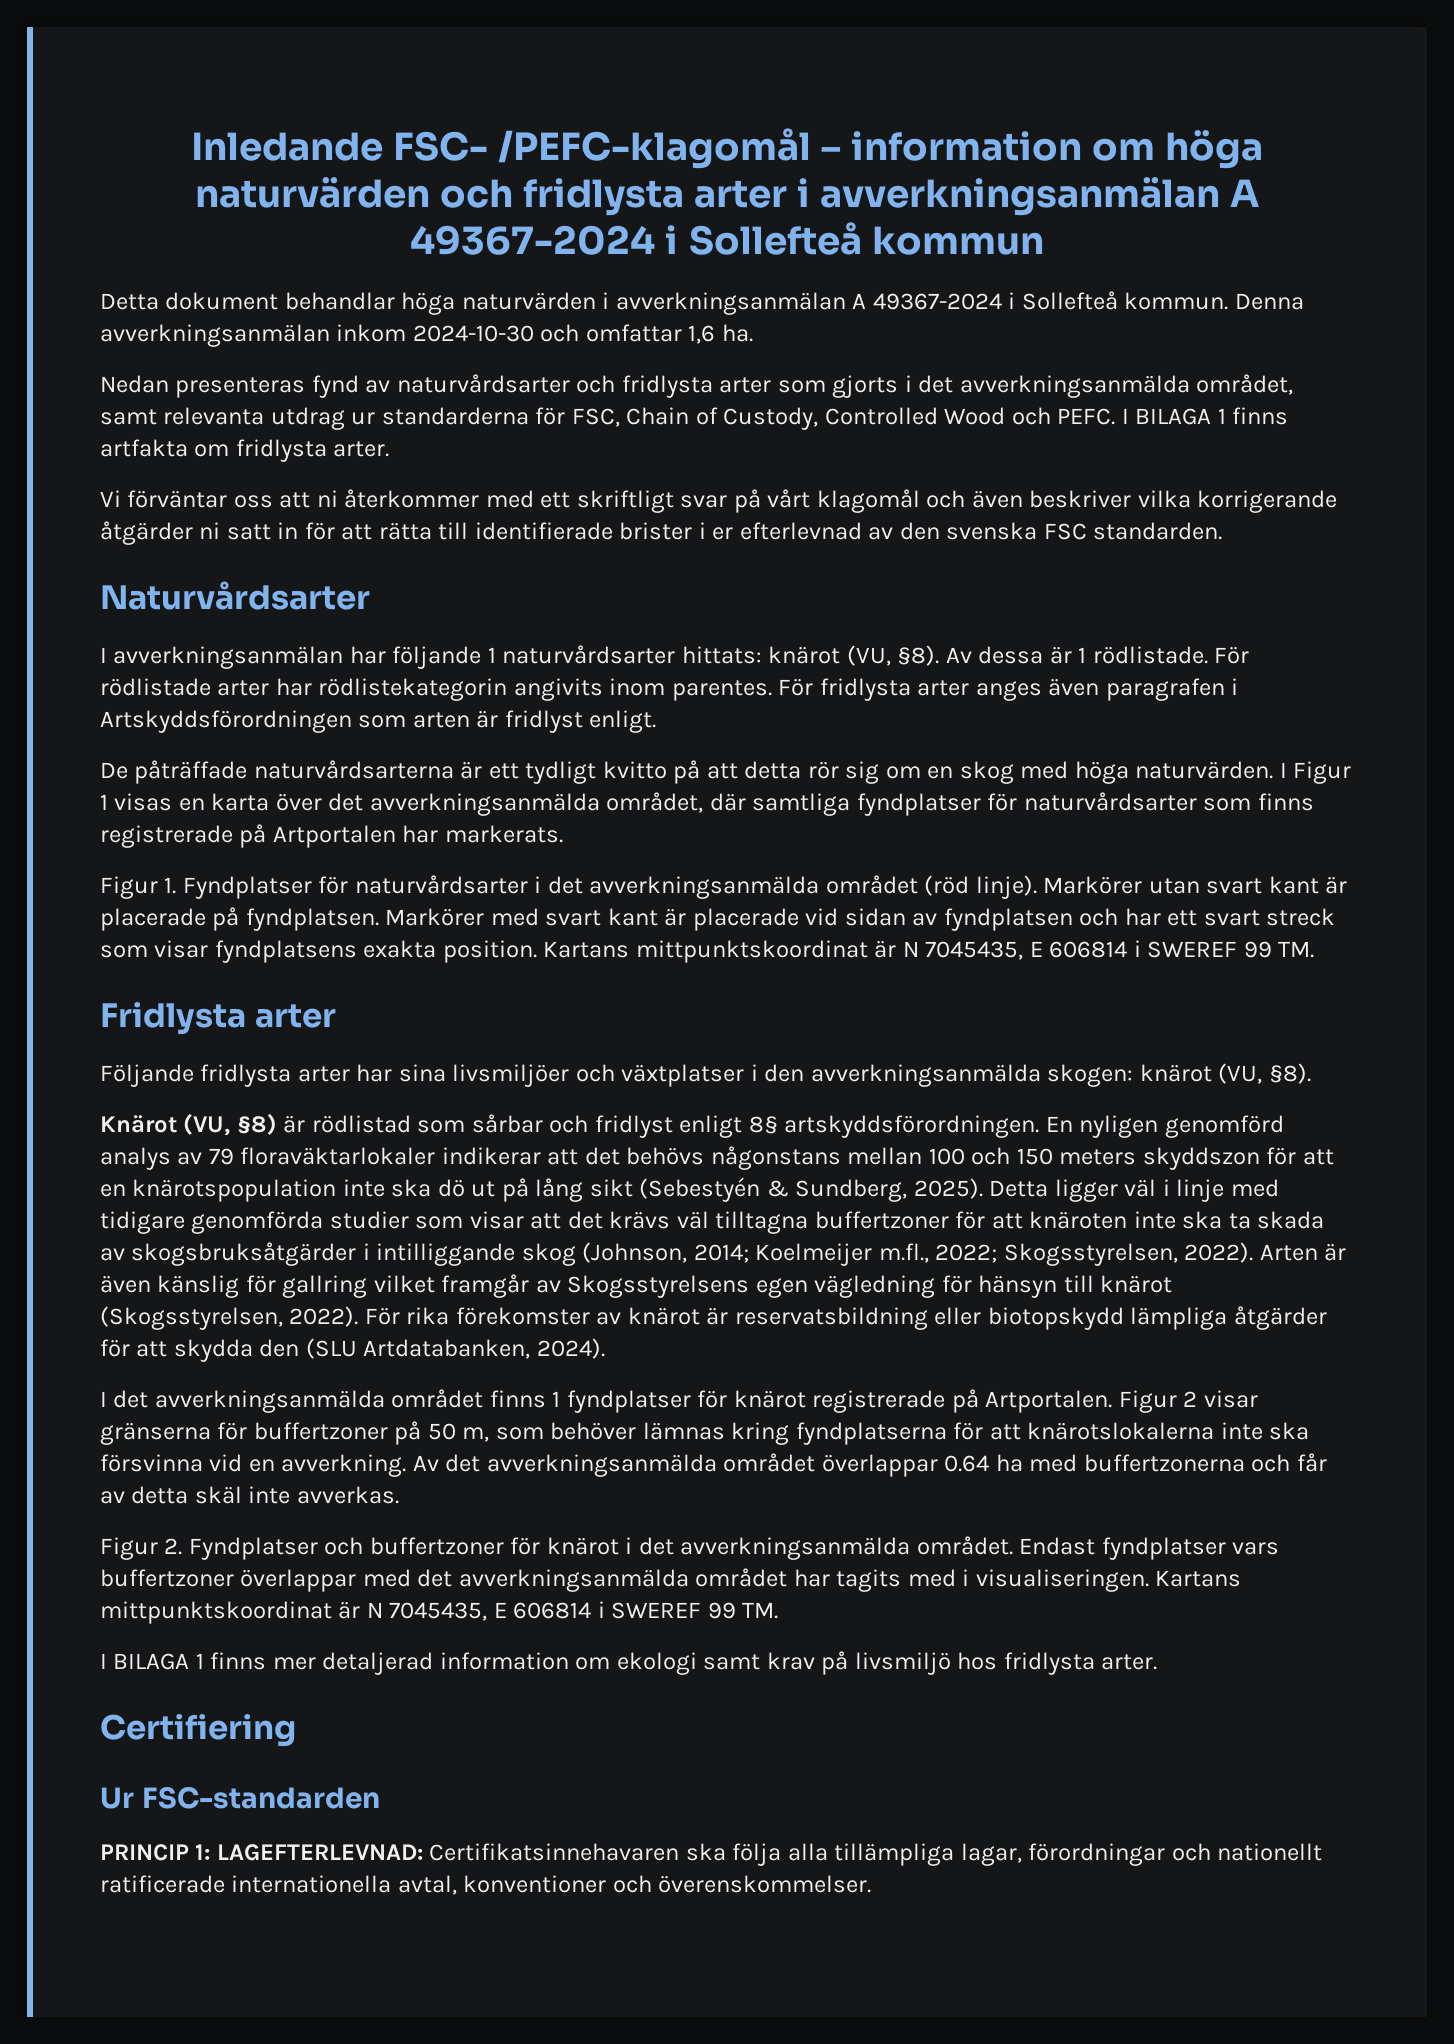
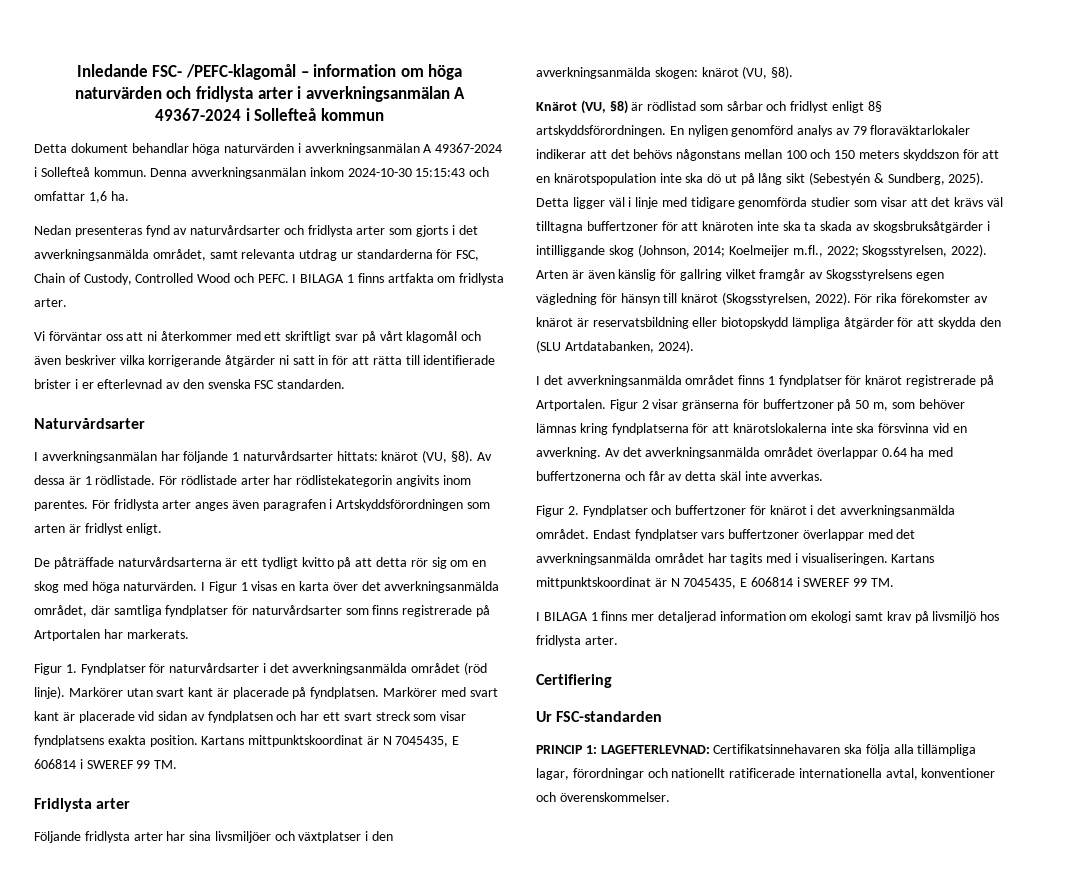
- Denna avverkningsanmälan inkom 2024-10-30 och omfattar 1,6 ha.
+ Denna avverkningsanmälan inkom 2024-10-30 15:15:43 och omfattar 1,6 ha.

